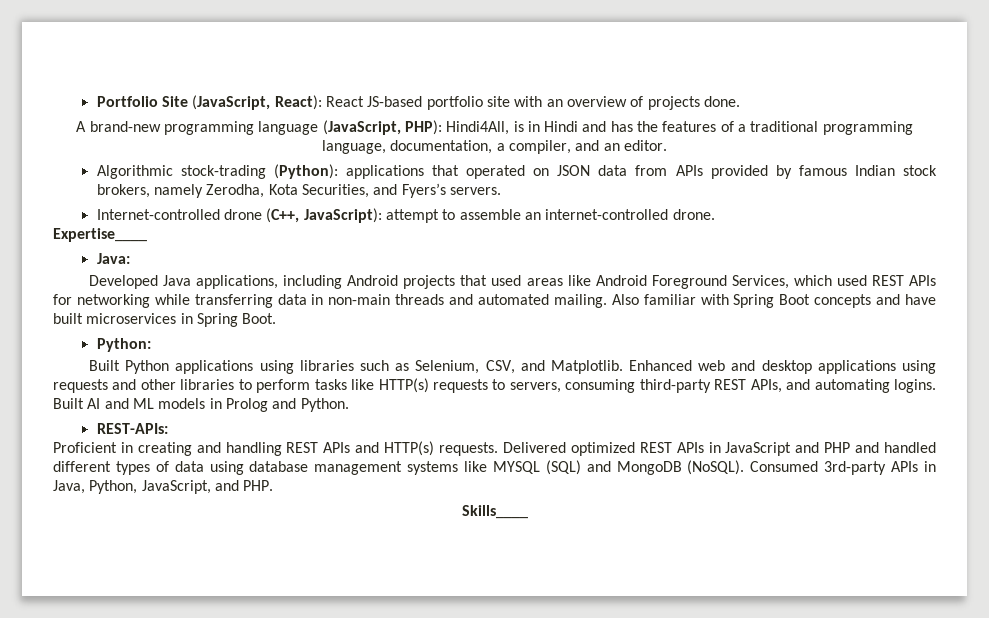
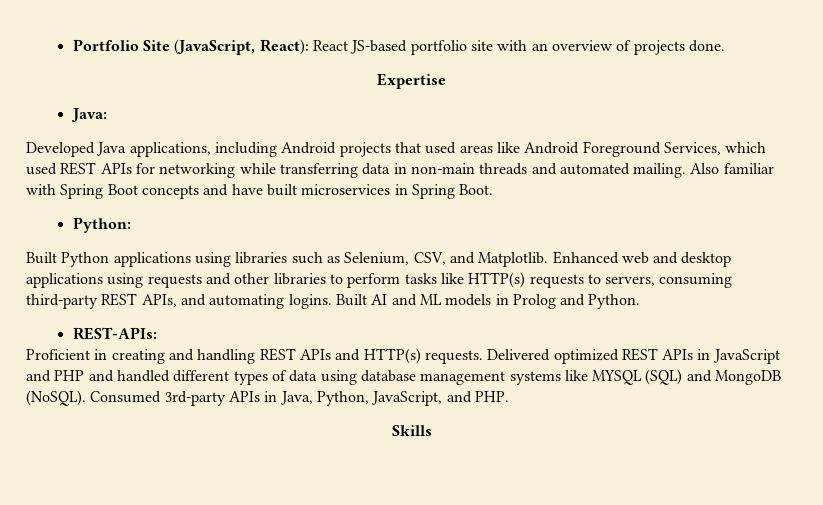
- A brand-new programming language (JavaScript, PHP): Hindi4All, is in Hindi and has the features of a traditional programming language, documentation, a compiler, and an editor.
- Algorithmic stock-trading (Python): applications that operated on JSON data from APIs provided by famous Indian stock brokers, namely Zerodha, Kota Securities, and Fyers’s servers.
- Internet-controlled drone (C++, JavaScript): attempt to assemble an internet-controlled drone.
- Expertise____
+ Expertise
- Skills____
+ Skills

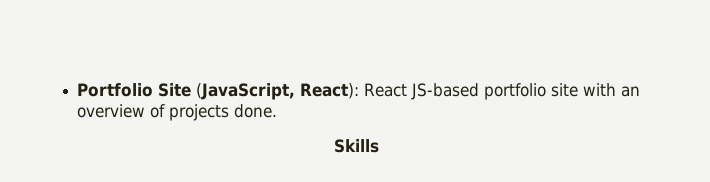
- Expertise
- Java:
- Developed Java applications, including Android projects that used areas like Android Foreground Services, which used REST APIs for networking while transferring data in non-main threads and automated mailing. Also familiar with Spring Boot concepts and have built microservices in Spring Boot.
- Python:
- Built Python applications using libraries such as Selenium, CSV, and Matplotlib. Enhanced web and desktop applications using requests and other libraries to perform tasks like HTTP(s) requests to servers, consuming third-party REST APIs, and automating logins. Built AI and ML models in Prolog and Python.
- REST-APIs:
- Proficient in creating and handling REST APIs and HTTP(s) requests. Delivered optimized REST APIs in JavaScript and PHP and handled different types of data using database management systems like MYSQL (SQL) and MongoDB (NoSQL). Consumed 3rd-party APIs in Java, Python, JavaScript, and PHP.

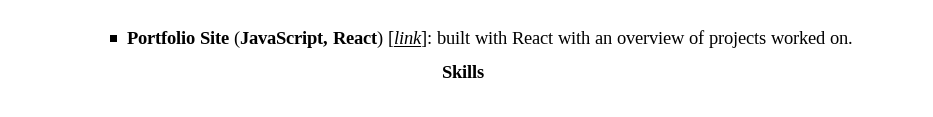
- Portfolio Site (JavaScript, React): React JS-based portfolio site with an overview of projects done.
+ Portfolio Site (JavaScript, React) [link]: built with React with an overview of projects worked on.

